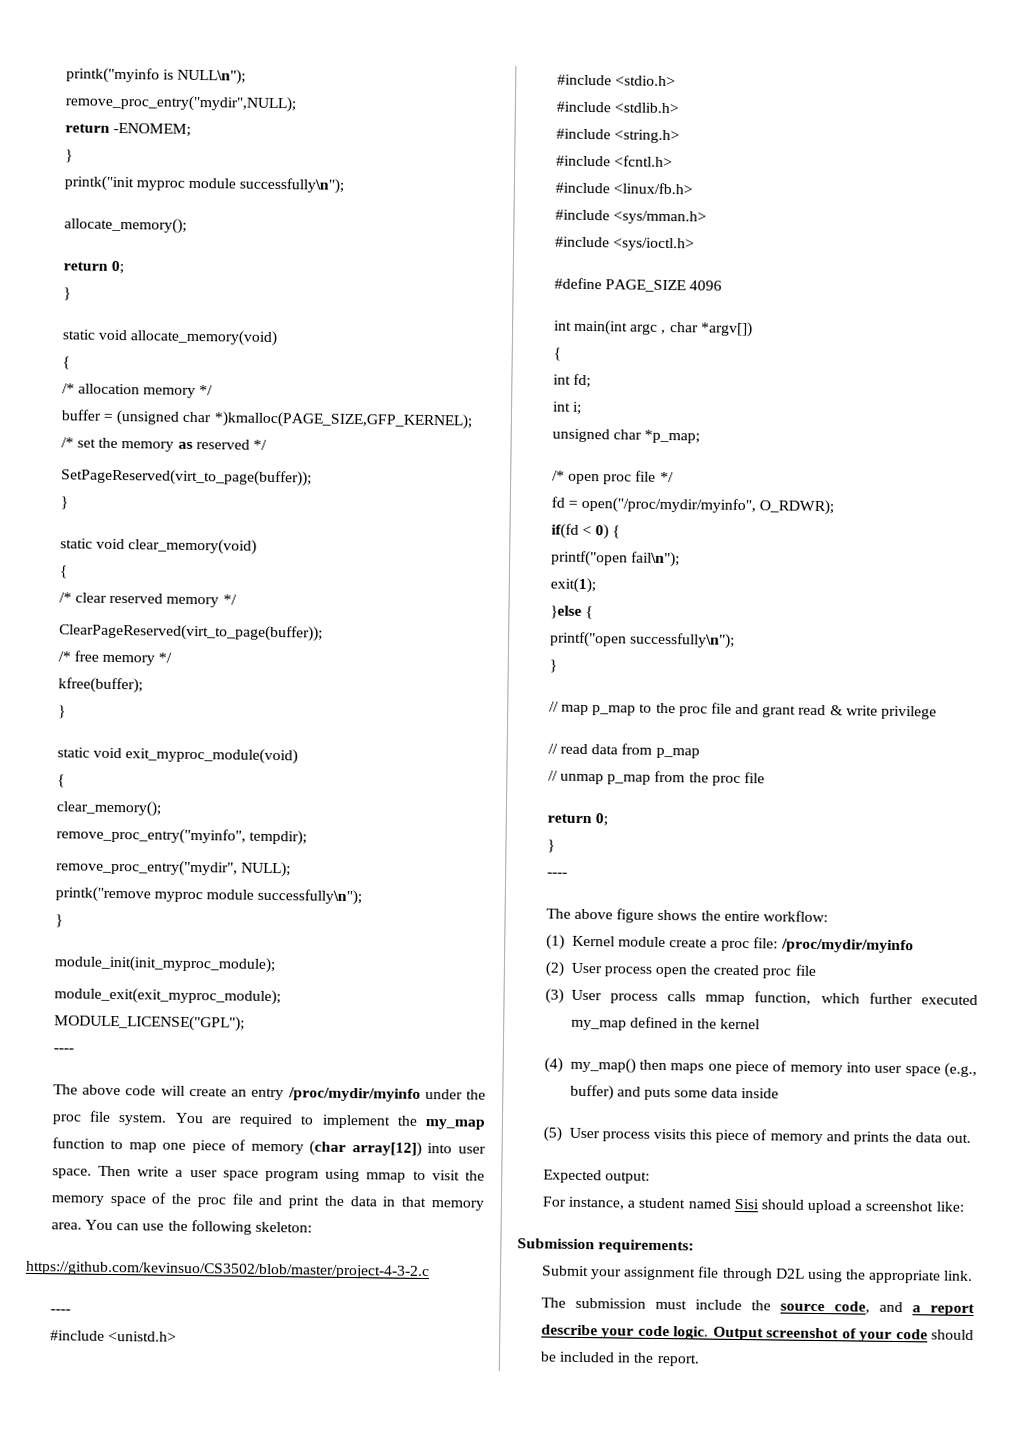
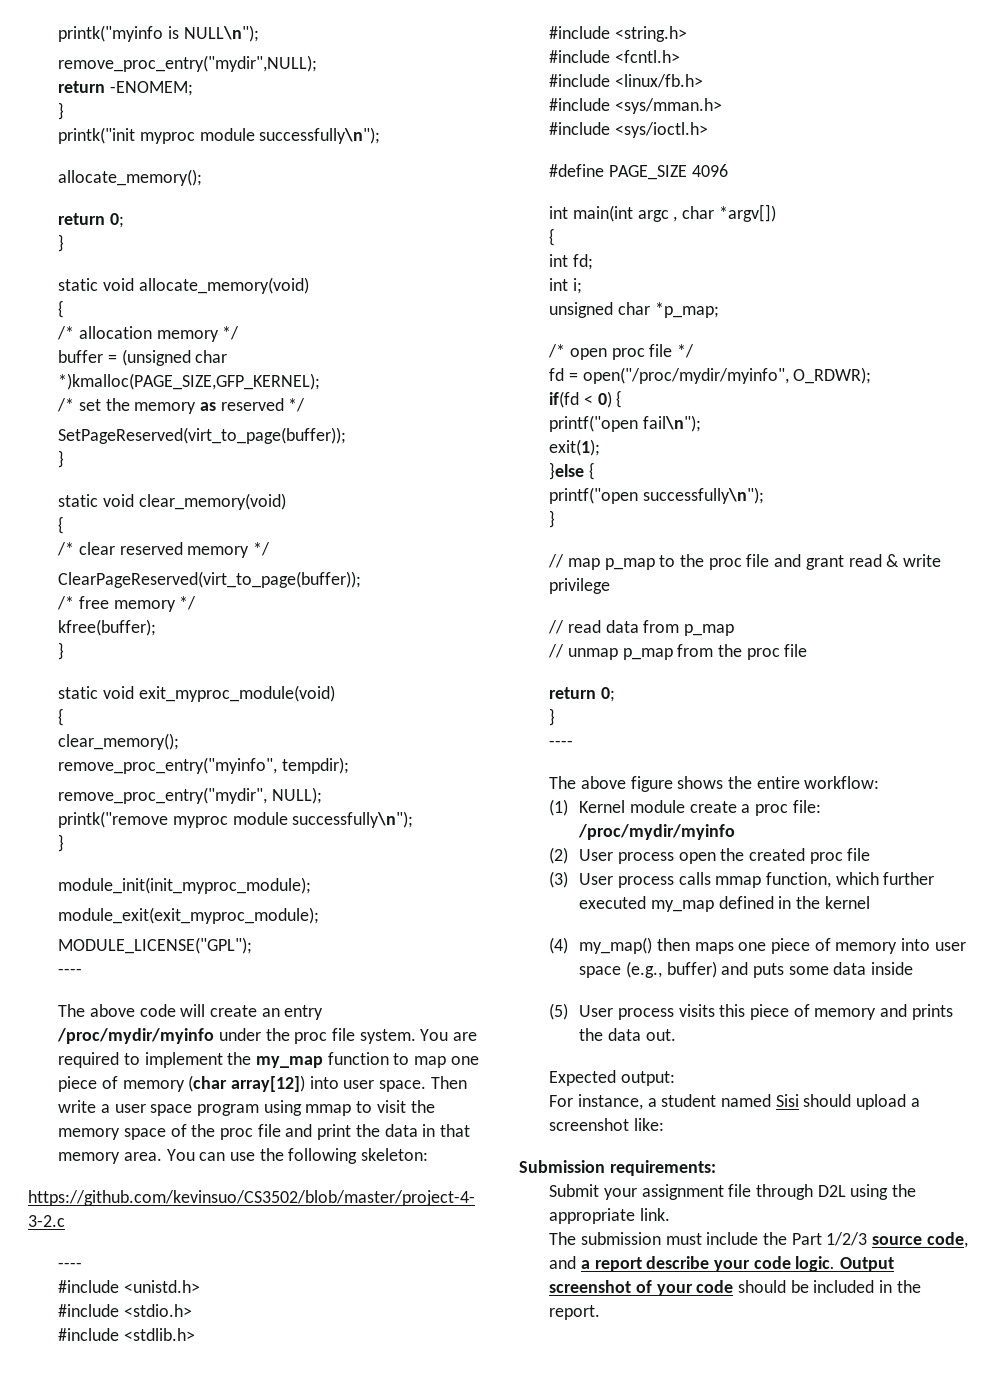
- The submission must include the source code, and a report describe your code logic.
+ The submission must include the Part 1/2/3 source code, and a report describe your code logic.

